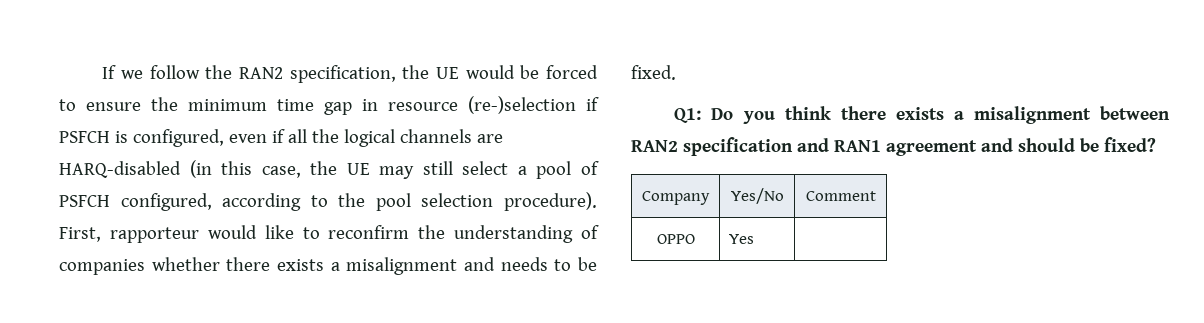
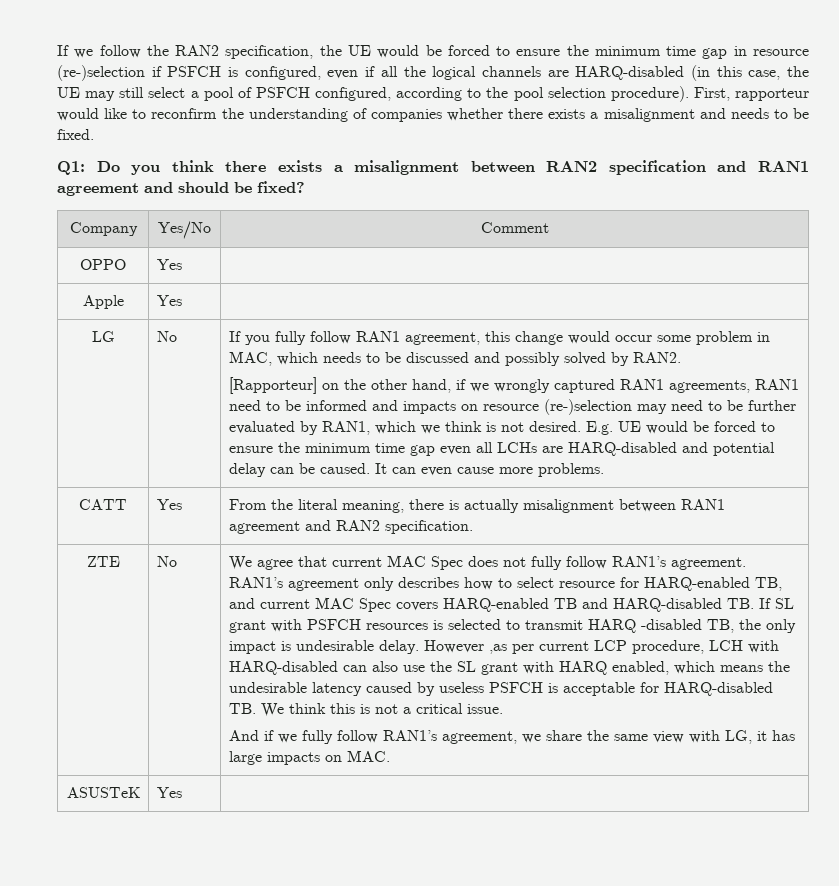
+ Apple | Yes |
+ LG | No | If you fully follow RAN1 agreement, this change would occur some problem in MAC, which needs to be discussed and possibly solved by RAN2.
+ [Rapporteur] on the other hand, if we wrongly captured RAN1 agreements, RAN1 need to be informed and impacts on resource (re-)selection may need to be further evaluated by RAN1, which we think is not desired. E.g. UE would be forced to ensure the minimum time gap even all LCHs are HARQ-disabled and potential delay can be caused. It can even cause more problems.
+ CATT | Yes | From the literal meaning, there is actually misalignment between RAN1 agreement and RAN2 specification.
+ ZTE | No | We agree that current MAC Spec does not fully follow RAN1’s agreement. RAN1’s agreement only describes how to select resource for HARQ-enabled TB, and current MAC Spec covers HARQ-enabled TB and HARQ-disabled TB. If SL grant with PSFCH resources is selected to transmit HARQ -disabled TB, the only impact is undesirable delay. However ,as per current LCP procedure, LCH with HARQ-disabled can also use the SL grant with HARQ enabled, which means the undesirable latency caused by useless PSFCH is acceptable for HARQ-disabled TB. We think this is not a critical issue.
+ And if we fully follow RAN1’s agreement, we share the same view with LG, it has large impacts on MAC.
+ ASUSTeK | Yes |

